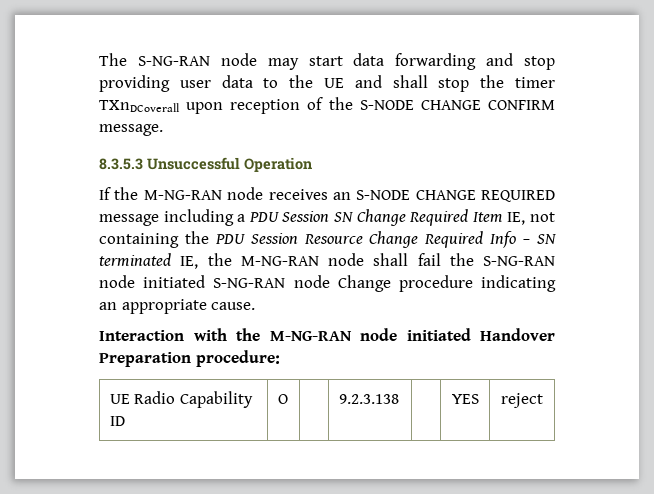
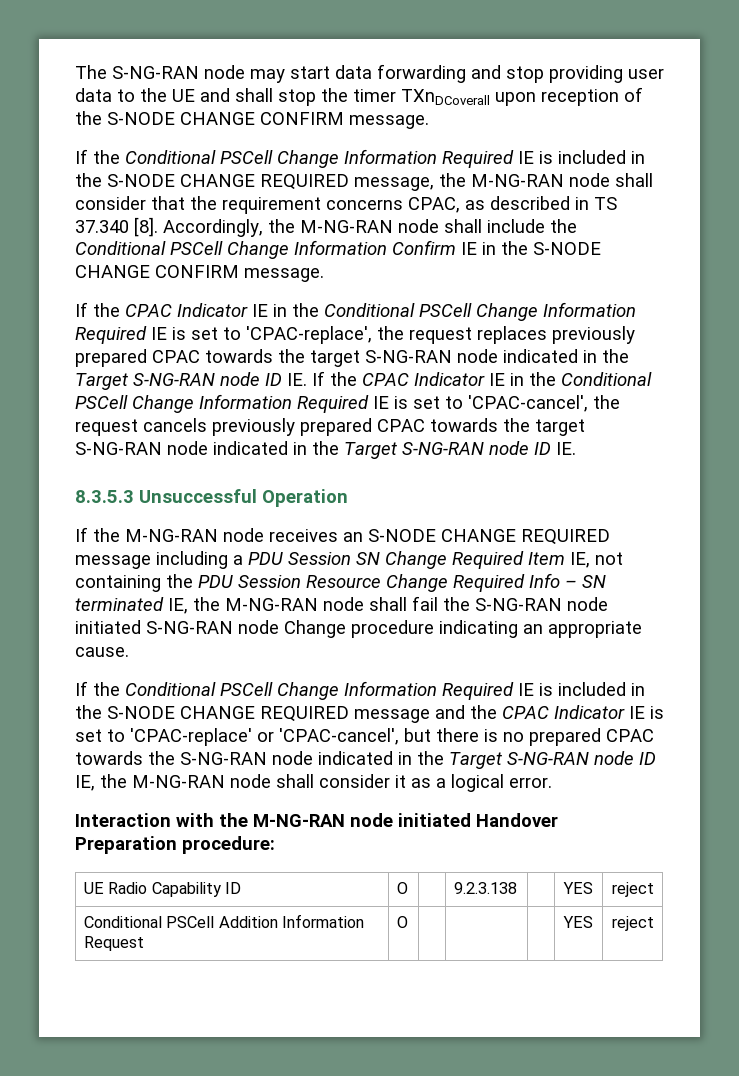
+ If the Conditional PSCell Change Information Required IE is included in the S-NODE CHANGE REQUIRED message, the M-NG-RAN node shall consider that the requirement concerns CPAC, as described in TS 37.340 [8]. Accordingly, the M-NG-RAN node shall include the Conditional PSCell Change Information Confirm IE in the S-NODE CHANGE CONFIRM message.
+ If the CPAC Indicator IE in the Conditional PSCell Change Information Required IE is set to 'CPAC-replace', the request replaces previously prepared CPAC towards the target S-NG-RAN node indicated in the Target S-NG-RAN node ID IE. If the CPAC Indicator IE in the Conditional PSCell Change Information Required IE is set to 'CPAC-cancel', the request cancels previously prepared CPAC towards the target S-NG-RAN node indicated in the Target S-NG-RAN node ID IE.
+ If the Conditional PSCell Change Information Required IE is included in the S-NODE CHANGE REQUIRED message and the CPAC Indicator IE is set to 'CPAC-replace' or 'CPAC-cancel', but there is no prepared CPAC towards the S-NG-RAN node indicated in the Target S-NG-RAN node ID IE, the M-NG-RAN node shall consider it as a logical error.
+ Conditional PSCell Addition Information Request | O | | | | YES | reject

